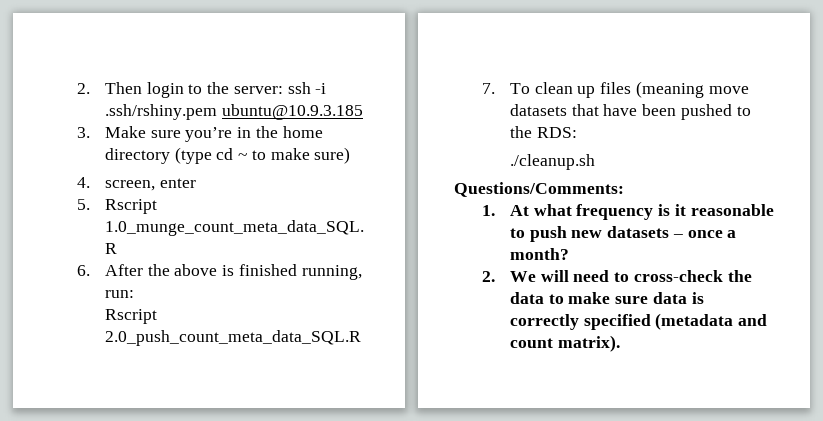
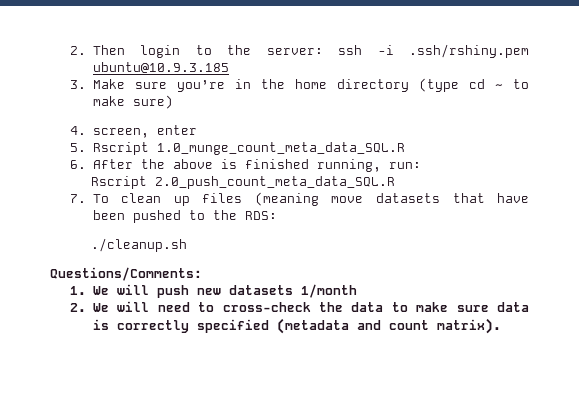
- 1. At what frequency is it reasonable to push new datasets – once a month?
+ 1. We will push new datasets 1/month

